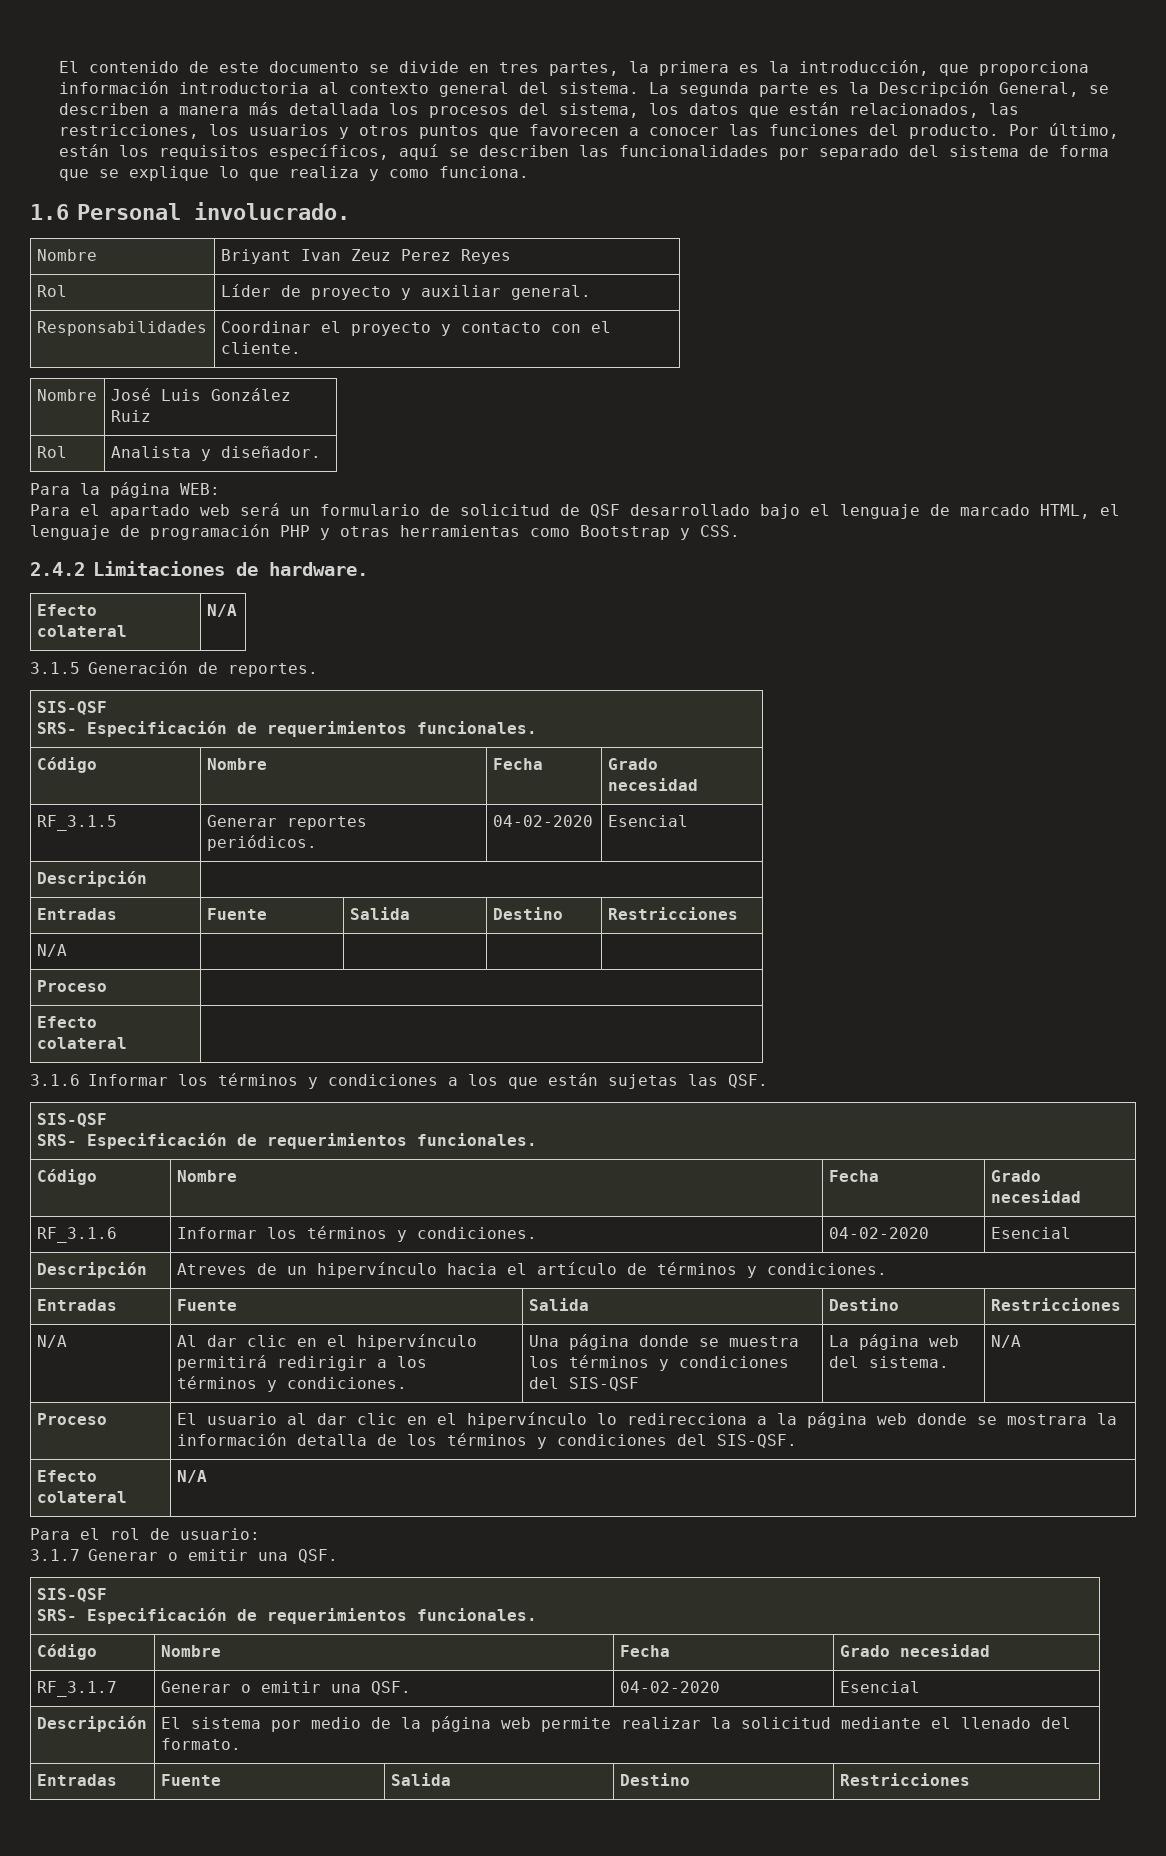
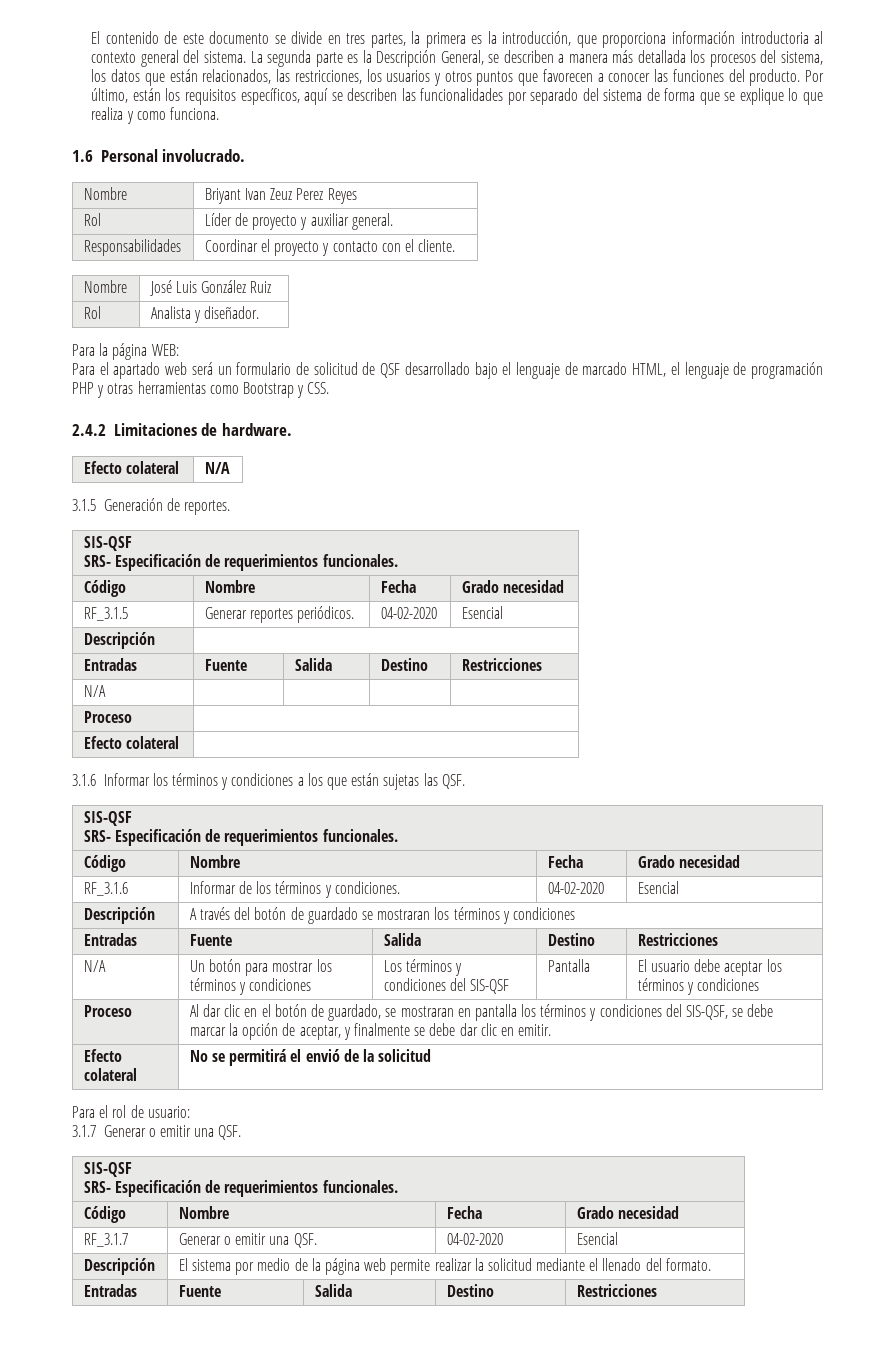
- RF_3.1.6 | Informar los términos y condiciones. | 04-02-2020 | Esencial
+ RF_3.1.6 | Informar de los términos y condiciones. | 04-02-2020 | Esencial
- Descripción | Atreves de un hipervínculo hacia el artículo de términos y condiciones.
+ Descripción | A través del botón de guardado se mostraran los términos y condiciones
  Entradas | Fuente | Salida | Destino | Restricciones
- N/A | Al dar clic en el hipervínculo permitirá redirigir a los términos y condiciones. | Una página donde se muestra los términos y condiciones del SIS-QSF | La página web del sistema. | N/A
- Proceso | El usuario al dar clic en el hipervínculo lo redirecciona a la página web donde se mostrara la información detalla de los términos y condiciones del SIS-QSF.
- Efecto colateral | N/A
+ N/A | Un botón para mostrar los términos y condiciones | Los términos y condiciones del SIS-QSF | Pantalla | El usuario debe aceptar los términos y condiciones
+ Proceso | Al dar clic en el botón de guardado, se mostraran en pantalla los términos y condiciones del SIS-QSF, se debe marcar la opción de aceptar, y finalmente se debe dar clic en emitir.
+ Efecto colateral | No se permitirá el envió de la solicitud

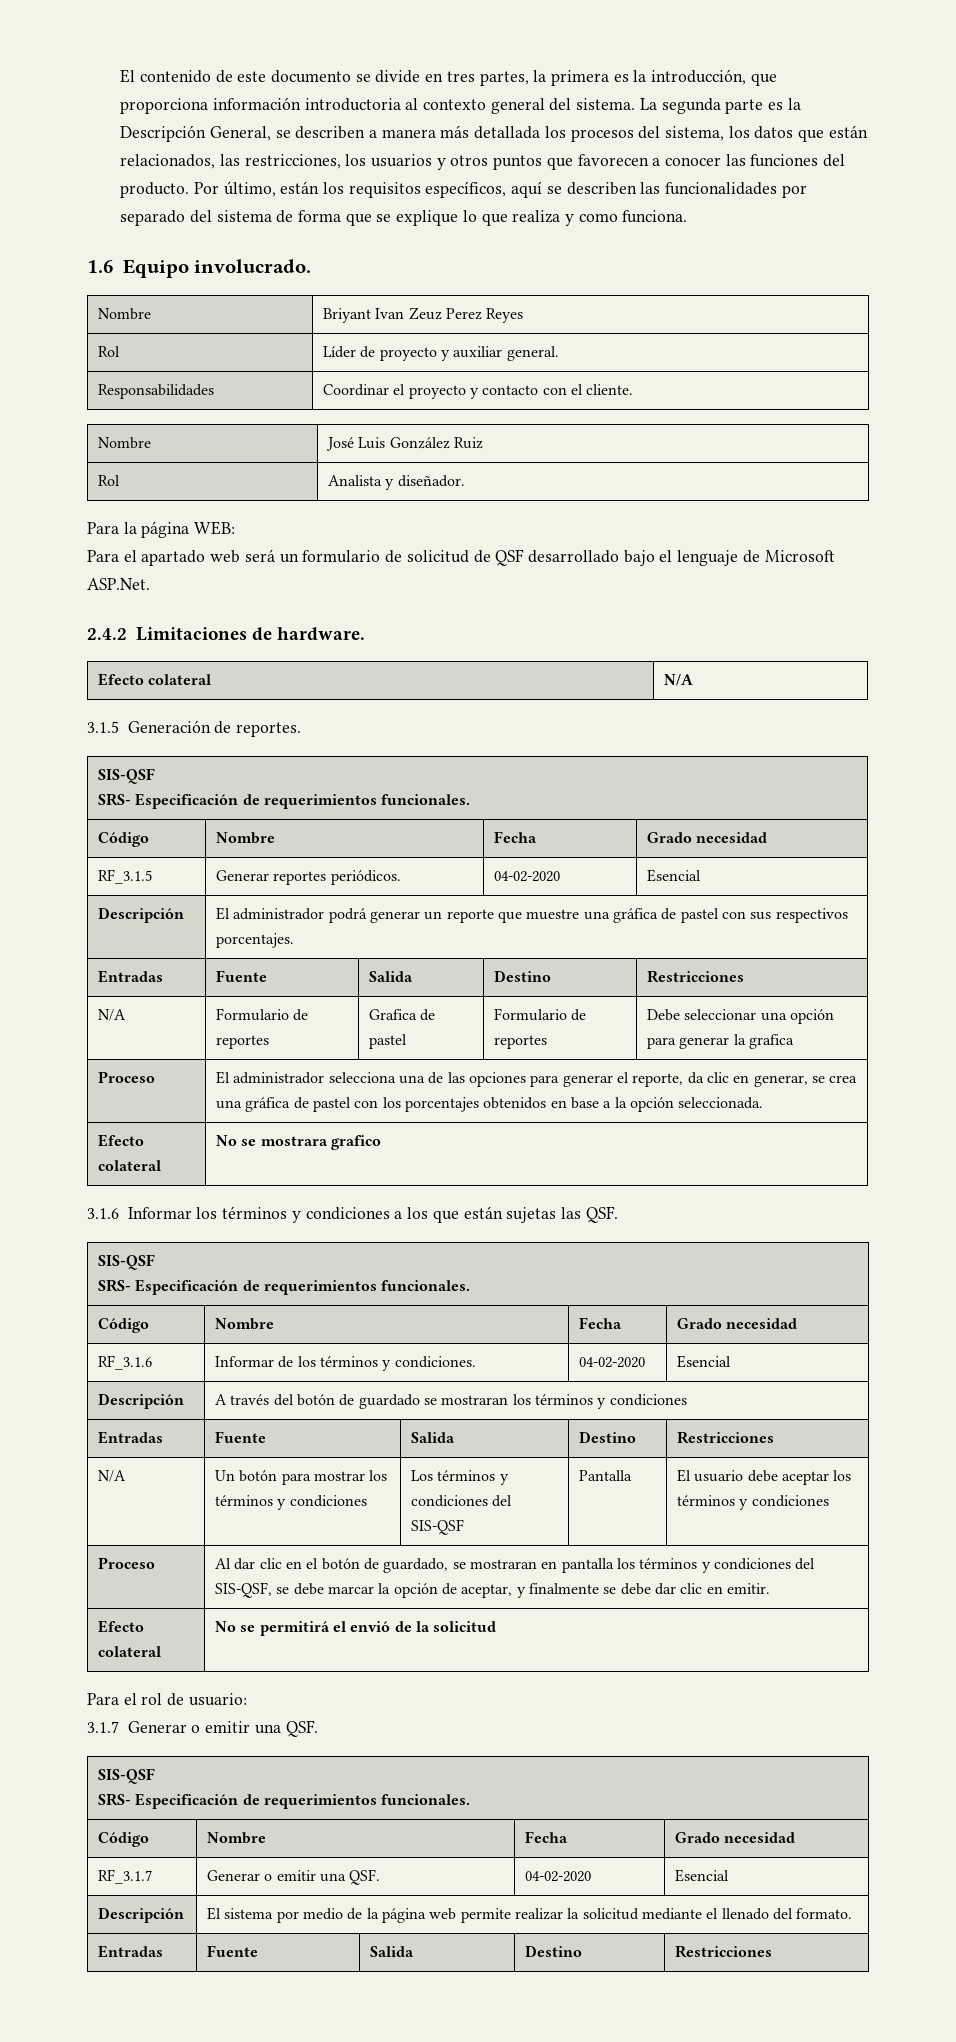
- 1.6 Personal involucrado.
+ 1.6 Equipo involucrado.
- Para el apartado web será un formulario de solicitud de QSF desarrollado bajo el lenguaje de marcado HTML, el lenguaje de programación PHP y otras herramientas como Bootstrap y CSS.
+ Para el apartado web será un formulario de solicitud de QSF desarrollado bajo el lenguaje de Microsoft ASP.Net.
  RF_3.1.5 | Generar reportes periódicos. | 04-02-2020 | Esencial
- Descripción |
+ Descripción | El administrador podrá generar un reporte que muestre una gráfica de pastel con sus respectivos porcentajes.
  Entradas | Fuente | Salida | Destino | Restricciones
- N/A | | | |
- Proceso |
- Efecto colateral |
+ N/A | Formulario de reportes | Grafica de pastel | Formulario de reportes | Debe seleccionar una opción para generar la grafica
+ Proceso | El administrador selecciona una de las opciones para generar el reporte, da clic en generar, se crea una gráfica de pastel con los porcentajes obtenidos en base a la opción seleccionada.
+ Efecto colateral | No se mostrara grafico

